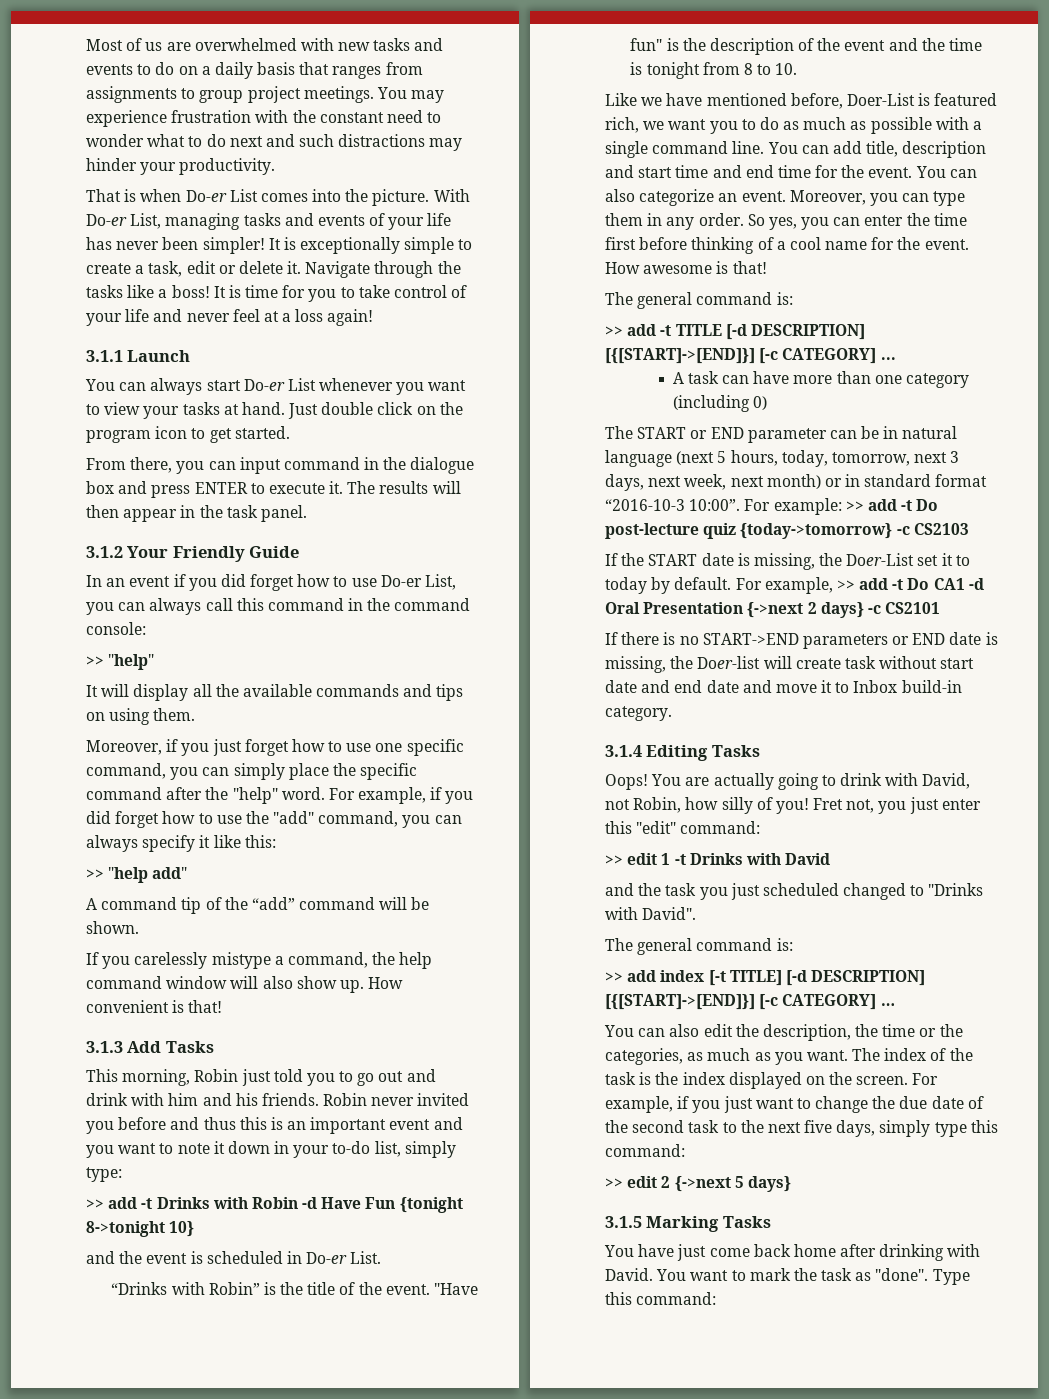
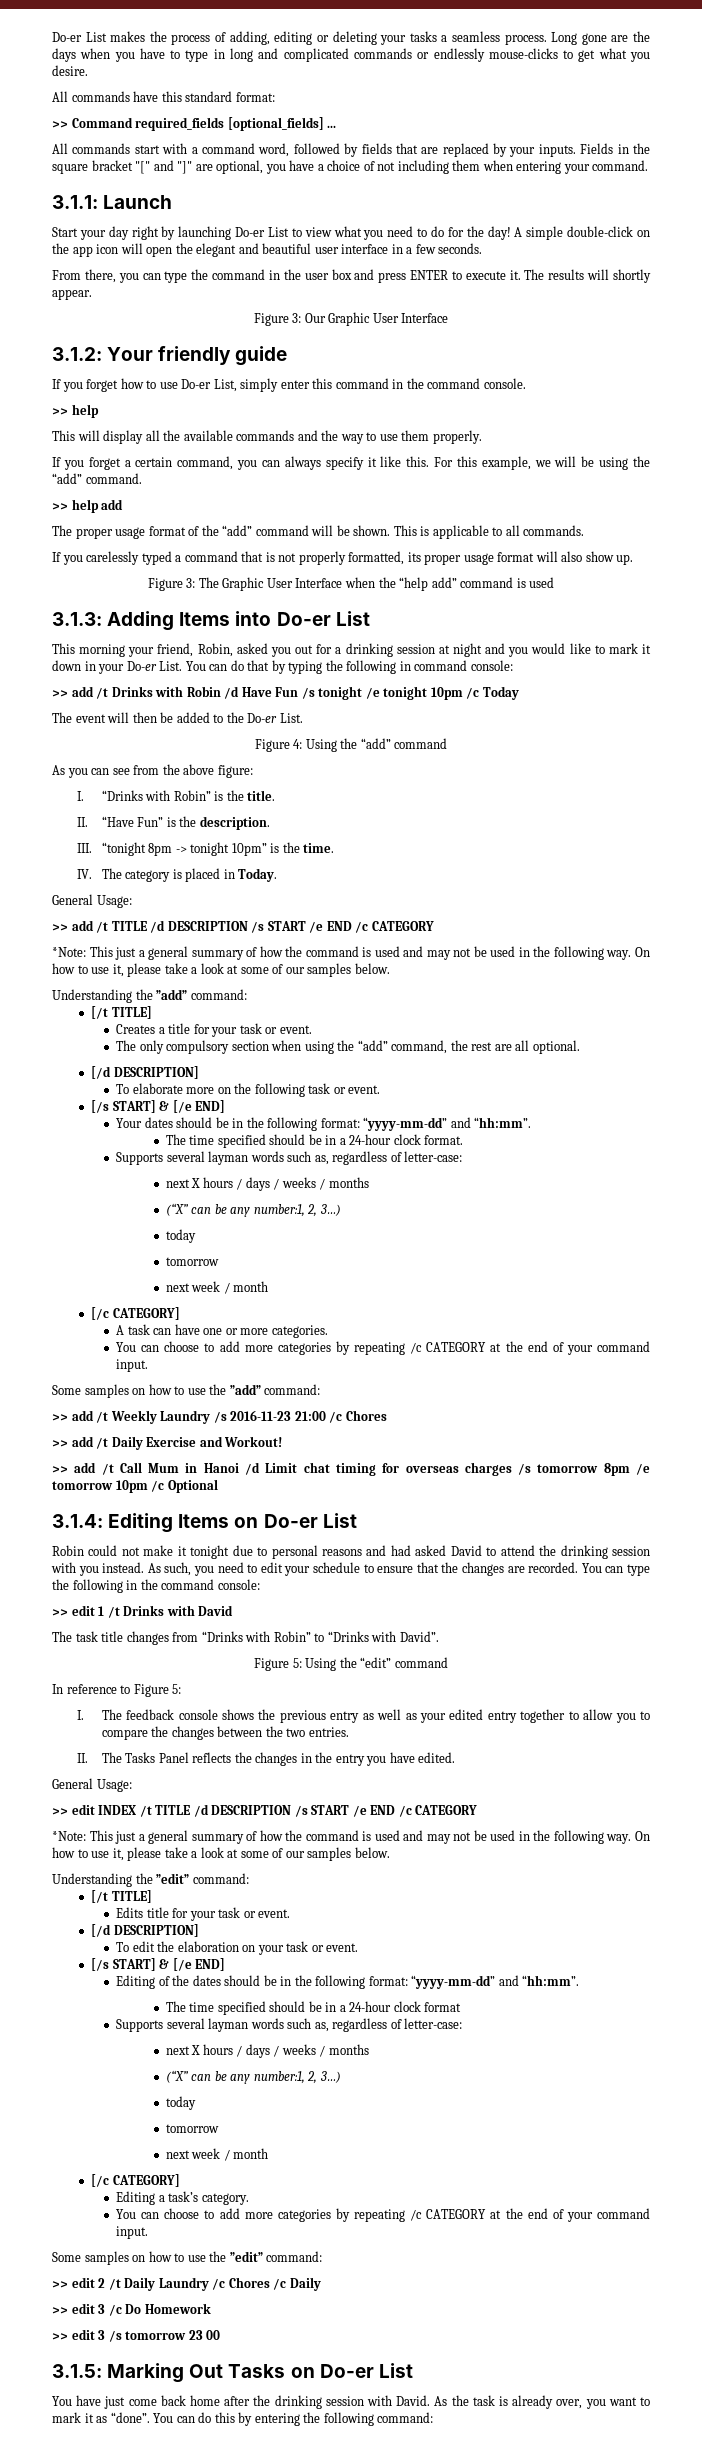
- Most of us are overwhelmed with new tasks and events to do on a daily basis that ranges from assignments to group project meetings. You may experience frustration with the constant need to wonder what to do next and such distractions may hinder your productivity.
- That is when Do-er List comes into the picture. With Do-er List, managing tasks and events of your life has never been simpler! It is exceptionally simple to create a task, edit or delete it. Navigate through the tasks like a boss! It is time for you to take control of your life and never feel at a loss again!
- 3.1.1 Launch
- You can always start Do-er List whenever you want to view your tasks at hand. Just double click on the program icon to get started.
+ Do-er List makes the process of adding, editing or deleting your tasks a seamless process. Long gone are the days when you have to type in long and complicated commands or endlessly mouse-clicks to get what you desire.
+ All commands have this standard format:
+ >> Command required_fields [optional_fields] ...
+ All commands start with a command word, followed by fields that are replaced by your inputs. Fields in the square bracket "[" and "]" are optional, you have a choice of not including them when entering your command.
+ 3.1.1: Launch
+ Start your day right by launching Do-er List to view what you need to do for the day! A simple double-click on the app icon will open the elegant and beautiful user interface in a few seconds.
- From there, you can input command in the dialogue box and press ENTER to execute it.
+ From there, you can type the command in the user box and press ENTER to execute it.
- The results will then appear in the task panel.
- 3.1.2 Your Friendly Guide
- In an event if you did forget how to use Do-er List, you can always call this command in the command console:
- >> "help"
- It will display all the available commands and tips on using them.
- Moreover, if you just forget how to use one specific command, you can simply place the specific command after the "help" word. For example, if you did forget how to use the "add" command, you can always specify it like this:
- >> "help add"
- A command tip of the “add” command will be shown.
- If you carelessly mistype a command, the help command window will also show up. How convenient is that!
- 3.1.3 Add Tasks
- This morning, Robin just told you to go out and drink with him and his friends. Robin never invited you before and thus this is an important event and you want to note it down in your to-do list, simply type:
- >> add -t Drinks with Robin -d Have Fun {tonight 8->tonight 10}
- and the event is scheduled in Do-er List.
- “Drinks with Robin” is the title of the event. "Have fun" is the description of the event and the time is tonight from 8 to 10.
- Like we have mentioned before, Doer-List is featured rich, we want you to do as much as possible with a single command line. You can add title, description and start time and end time for the event. You can also categorize an event. Moreover, you can type them in any order. So yes, you can enter the time first before thinking of a cool name for the event. How awesome is that!
- The general command is:
- >> add -t TITLE [-d DESCRIPTION] [{[START]->[END]}] [-c CATEGORY] ...
+ The results will shortly appear.
+ Figure 3: Our Graphic User Interface
+ 3.1.2: Your friendly guide
+ If you forget how to use Do-er List, simply enter this command in the command console.
+ >> help
+ This will display all the available commands and the way to use them properly.
+ If you forget a certain command, you can always specify it like this. For this example, we will be using the “add” command.
+ >> help add
+ The proper usage format of the “add” command will be shown. This is applicable to all commands.
+ If you carelessly typed a command that is not properly formatted, its proper usage format will also show up.
+ Figure 3: The Graphic User Interface when the “help add” command is used
+ 3.1.3: Adding Items into Do-er List
+ This morning your friend, Robin, asked you out for a drinking session at night and you would like to mark it down in your Do-er List. You can do that by typing the following in command console:
+ >> add /t Drinks with Robin /d Have Fun /s tonight /e tonight 10pm /c Today
+ The event will then be added to the Do-er List.
+ Figure 4: Using the “add” command
+ As you can see from the above figure:
+ I. “Drinks with Robin” is the title.
+ II. “Have Fun” is the description.
+ III. “tonight 8pm -> tonight 10pm” is the time.
+ IV. The category is placed in Today.
+ General Usage:
+ >> add /t TITLE /d DESCRIPTION /s START /e END /c CATEGORY
+ *Note: This just a general summary of how the command is used and may not be used in the following way. On how to use it, please take a look at some of our samples below.
+ Understanding the ”add” command:
+ [/t TITLE]
+ Creates a title for your task or event.
+ The only compulsory section when using the “add” command, the rest are all optional.
+ [/d DESCRIPTION]
+ To elaborate more on the following task or event.
+ [/s START] & [/e END]
+ Your dates should be in the following format: “yyyy-mm-dd” and “hh:mm”.
+ The time specified should be in a 24-hour clock format.
+ Supports several layman words such as, regardless of letter-case:
+ next X hours / days / weeks / months
+ (“X” can be any number:1, 2, 3…)
+ today
+ tomorrow
+ next week / month
+ [/c CATEGORY]
- A task can have more than one category (including 0)
- The START or END parameter can be in natural language (next 5 hours, today, tomorrow, next 3 days, next week, next month) or in standard format “2016-10-3 10:00”. For example: >> add -t Do post-lecture quiz {today->tomorrow} -c CS2103
- If the START date is missing, the Doer-List set it to today by default. For example, >> add -t Do CA1 -d Oral Presentation {->next 2 days} -c CS2101
- If there is no START->END parameters or END date is missing, the Doer-list will create task without start date and end date and move it to Inbox build-in category.
- 3.1.4 Editing Tasks
- Oops! You are actually going to drink with David, not Robin, how silly of you! Fret not, you just enter this "edit" command:
- >> edit 1 -t Drinks with David
- and the task you just scheduled changed to "Drinks with David".
- The general command is:
- >> add index [-t TITLE] [-d DESCRIPTION] [{[START]->[END]}] [-c CATEGORY] …
- You can also edit the description, the time or the categories, as much as you want. The index of the task is the index displayed on the screen. For example, if you just want to change the due date of the second task to the next five days, simply type this command:
- >> edit 2 {->next 5 days}
- 3.1.5 Marking Tasks
+ A task can have one or more categories.
+ You can choose to add more categories by repeating /c CATEGORY at the end of your command input.
+ Some samples on how to use the ”add” command:
+ >> add /t Weekly Laundry /s 2016-11-23 21:00 /c Chores
+ >> add /t Daily Exercise and Workout!
+ >> add /t Call Mum in Hanoi /d Limit chat timing for overseas charges /s tomorrow 8pm /e tomorrow 10pm /c Optional
+ 3.1.4: Editing Items on Do-er List
+ Robin could not make it tonight due to personal reasons and had asked David to attend the drinking session with you instead. As such, you need to edit your schedule to ensure that the changes are recorded. You can type the following in the command console:
+ >> edit 1 /t Drinks with David
+ The task title changes from “Drinks with Robin” to “Drinks with David”.
+ Figure 5: Using the “edit” command
+ In reference to Figure 5:
+ I. The feedback console shows the previous entry as well as your edited entry together to allow you to compare the changes between the two entries.
+ II. The Tasks Panel reflects the changes in the entry you have edited.
+ General Usage:
+ >> edit INDEX /t TITLE /d DESCRIPTION /s START /e END /c CATEGORY
+ *Note: This just a general summary of how the command is used and may not be used in the following way. On how to use it, please take a look at some of our samples below.
+ Understanding the ”edit” command:
+ [/t TITLE]
+ Edits title for your task or event.
+ [/d DESCRIPTION]
+ To edit the elaboration on your task or event.
+ [/s START] & [/e END]
+ Editing of the dates should be in the following format: “yyyy-mm-dd” and “hh:mm”.
+ The time specified should be in a 24-hour clock format
+ Supports several layman words such as, regardless of letter-case:
+ next X hours / days / weeks / months
+ (“X” can be any number:1, 2, 3…)
+ today
+ tomorrow
+ next week / month
+ [/c CATEGORY]
+ Editing a task’s category.
+ You can choose to add more categories by repeating /c CATEGORY at the end of your command input.
+ Some samples on how to use the ”edit” command:
+ >> edit 2 /t Daily Laundry /c Chores /c Daily
+ >> edit 3 /c Do Homework
+ >> edit 3 /s tomorrow 23 00
+ 3.1.5: Marking Out Tasks on Do-er List
- You have just come back home after drinking with David. You want to mark the task as "done". Type this command:
+ You have just come back home after the drinking session with David. As the task is already over, you want to mark it as “done”. You can do this by entering the following command:

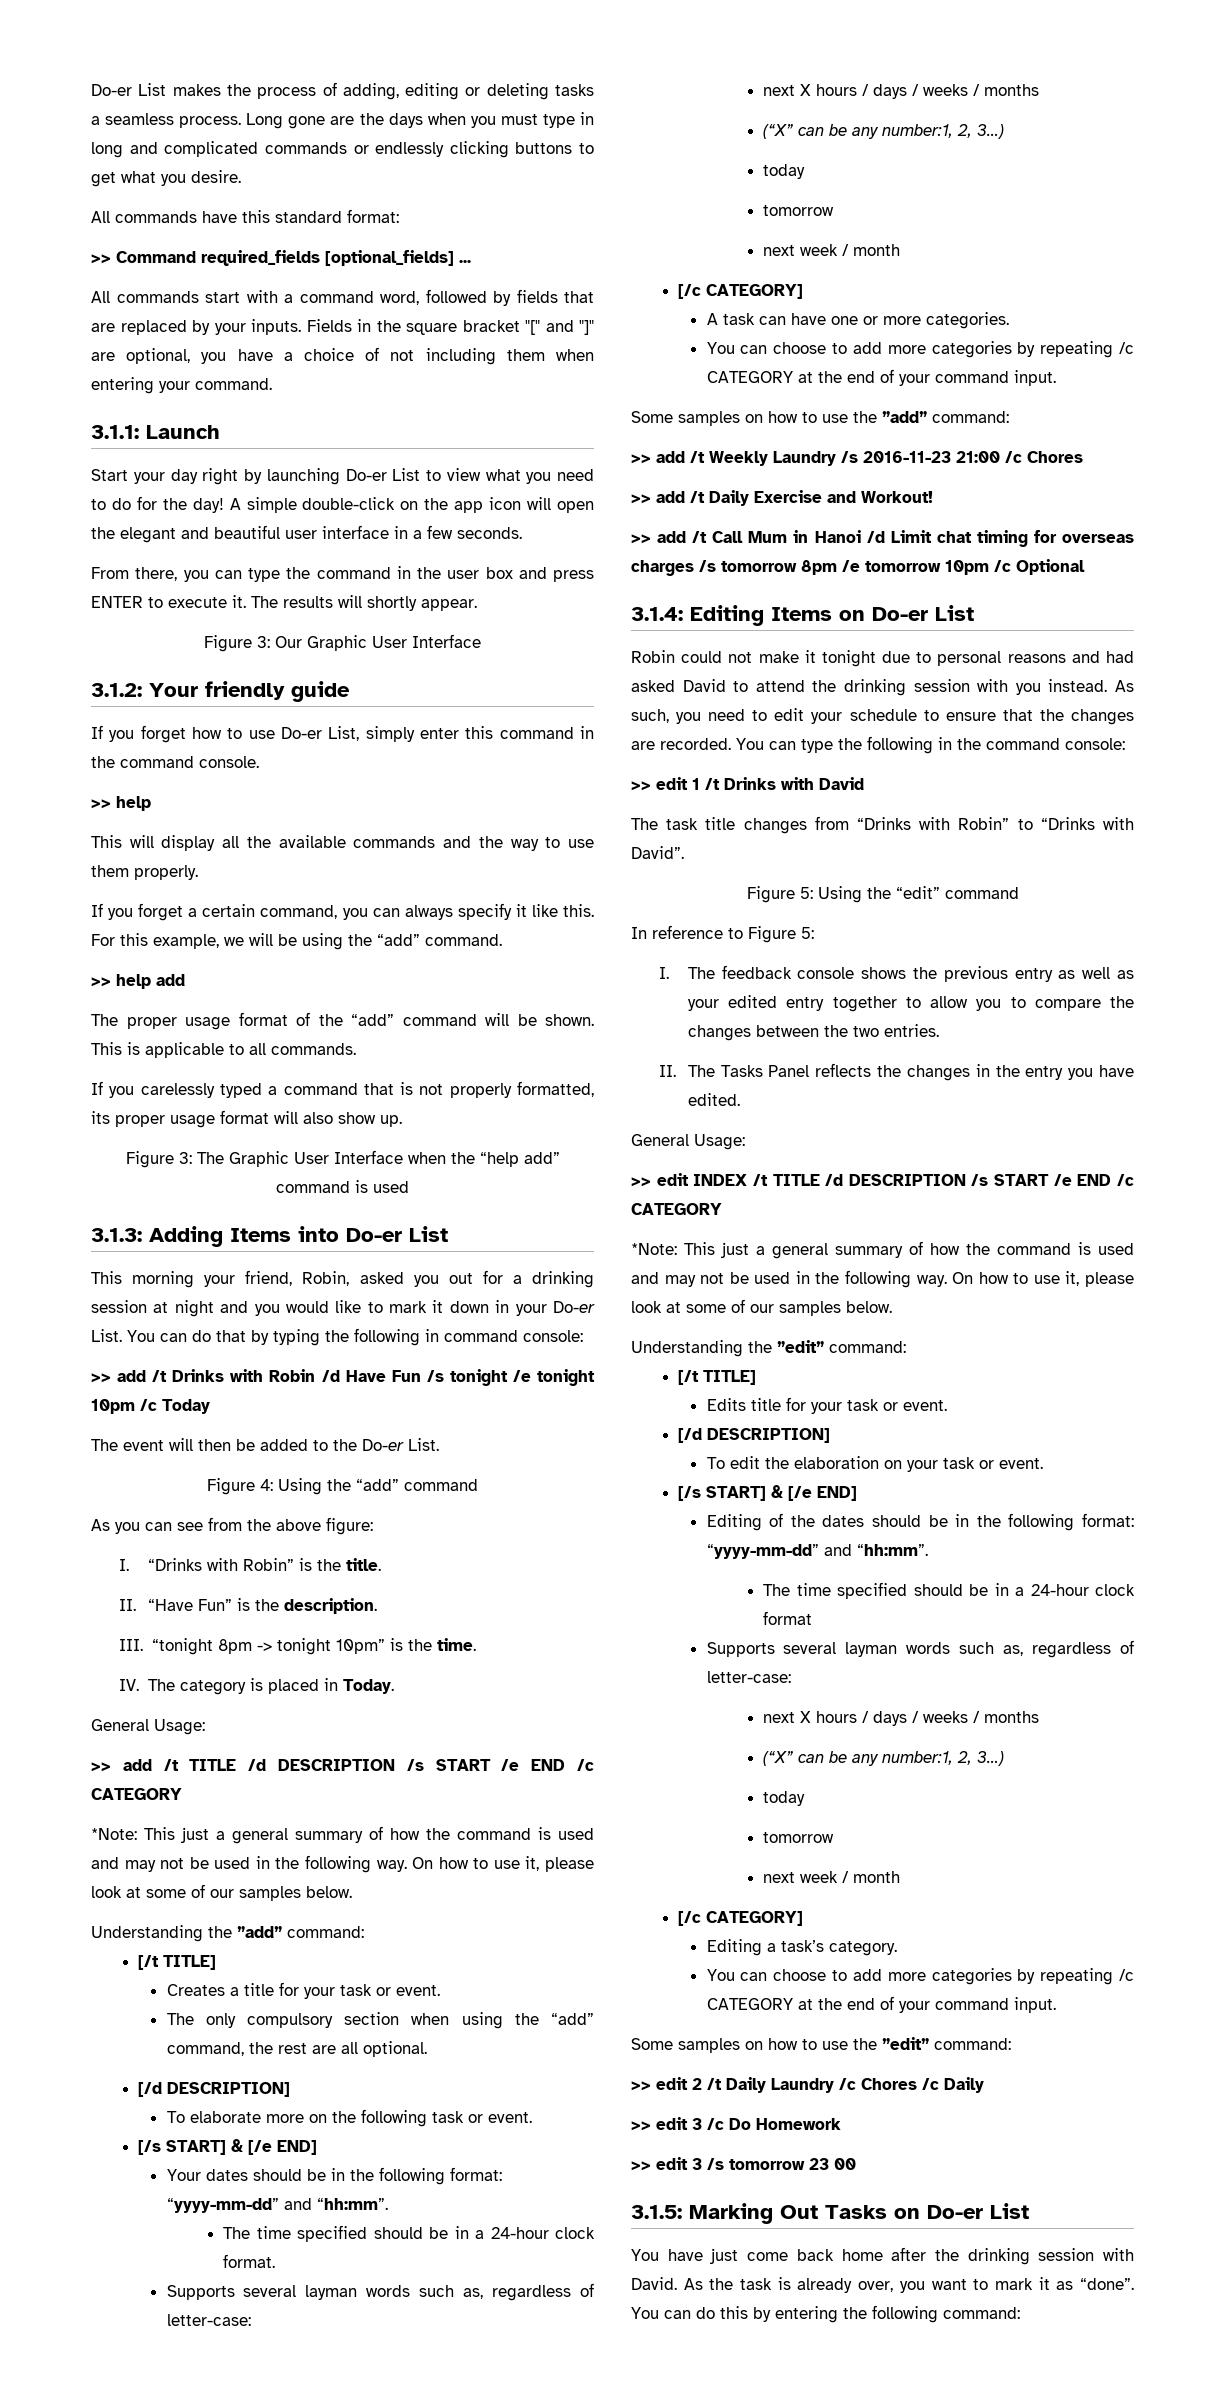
- Do-er List makes the process of adding, editing or deleting your tasks a seamless process.
+ Do-er List makes the process of adding, editing or deleting tasks a seamless process.
- Long gone are the days when you have to type in long and complicated commands or endlessly mouse-clicks to get what you desire.
+ Long gone are the days when you must type in long and complicated commands or endlessly clicking buttons to get what you desire.
  >> add /t TITLE /d DESCRIPTION /s START /e END /c CATEGORY
- *Note: This just a general summary of how the command is used and may not be used in the following way. On how to use it, please take a look at some of our samples below.
+ *Note: This just a general summary of how the command is used and may not be used in the following way. On how to use it, please look at some of our samples below.
  >> edit INDEX /t TITLE /d DESCRIPTION /s START /e END /c CATEGORY
- *Note: This just a general summary of how the command is used and may not be used in the following way. On how to use it, please take a look at some of our samples below.
+ *Note: This just a general summary of how the command is used and may not be used in the following way. On how to use it, please look at some of our samples below.

